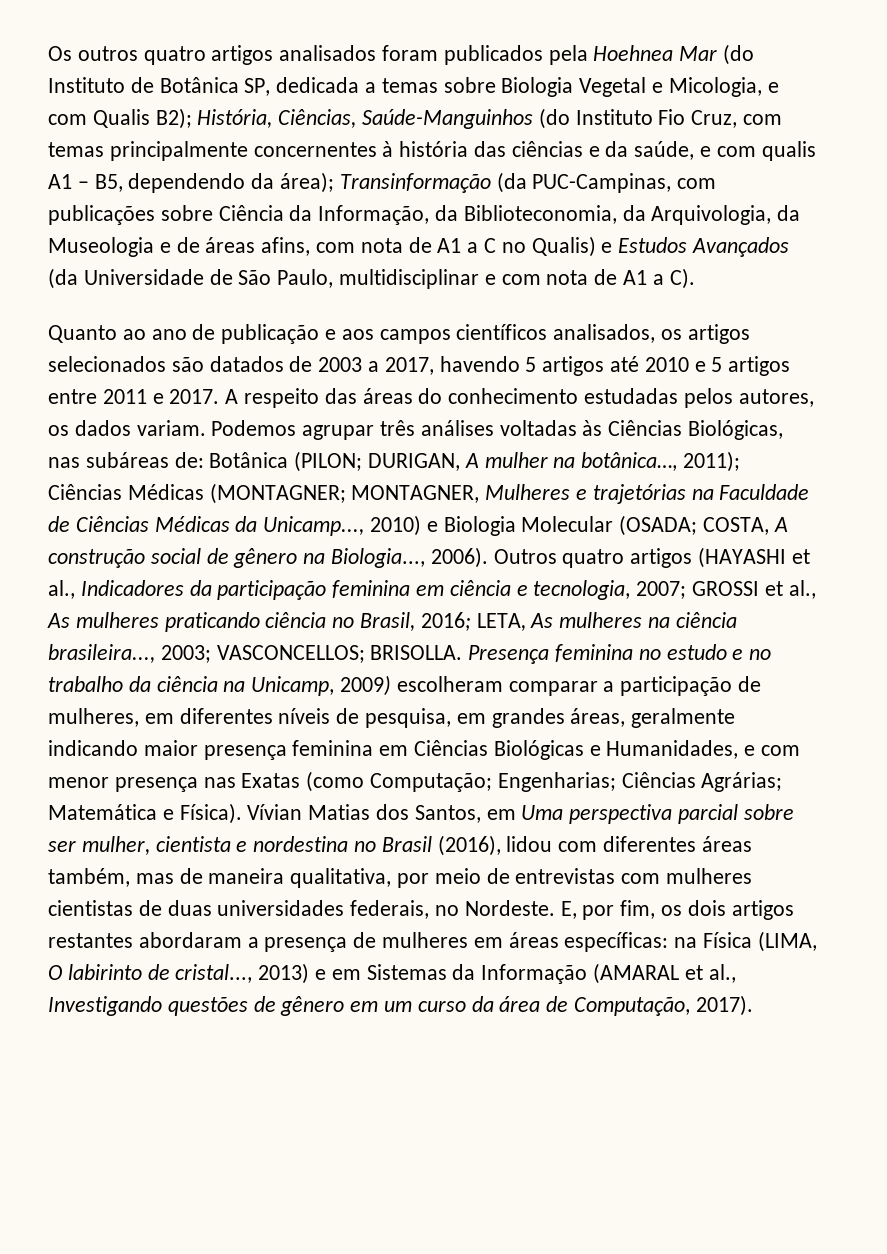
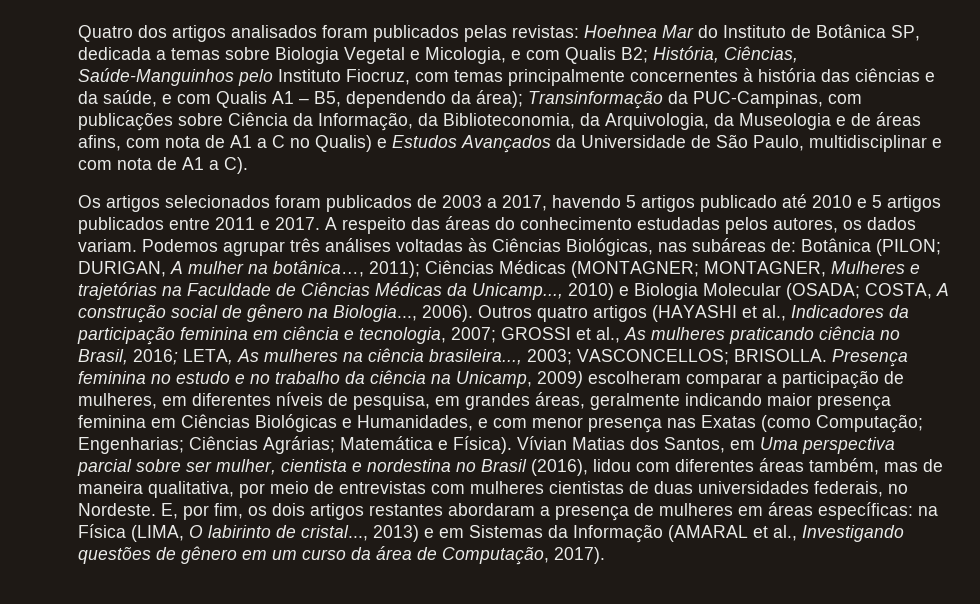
- Os outros quatro artigos analisados foram publicados pela Hoehnea Mar (do Instituto de Botânica SP, dedicada a temas sobre Biologia Vegetal e Micologia, e com Qualis B2);
+ Quatro dos artigos analisados foram publicados pelas revistas: Hoehnea Mar do Instituto de Botânica SP, dedicada a temas sobre Biologia Vegetal e Micologia, e com Qualis B2;
- História, Ciências, Saúde-Manguinhos (do Instituto Fio Cruz, com temas principalmente concernentes à história das ciências e da saúde, e com qualis A1 – B5, dependendo da área);
+ História, Ciências, Saúde-Manguinhos pelo Instituto Fiocruz, com temas principalmente concernentes à história das ciências e da saúde, e com Qualis A1 – B5, dependendo da área);
- Transinformação (da PUC-Campinas, com publicações sobre Ciência da Informação, da Biblioteconomia, da Arquivologia, da Museologia e de áreas afins, com nota de A1 a C no Qualis) e Estudos Avançados (da Universidade de São Paulo, multidisciplinar e com nota de A1 a C).
+ Transinformação da PUC-Campinas, com publicações sobre Ciência da Informação, da Biblioteconomia, da Arquivologia, da Museologia e de áreas afins, com nota de A1 a C no Qualis) e Estudos Avançados da Universidade de São Paulo, multidisciplinar e com nota de A1 a C).
- Quanto ao ano de publicação e aos campos científicos analisados, os artigos selecionados são datados de 2003 a 2017, havendo 5 artigos até 2010 e 5 artigos entre 2011 e 2017.
+ Os artigos selecionados foram publicados de 2003 a 2017, havendo 5 artigos publicado até 2010 e 5 artigos publicados entre 2011 e 2017.

